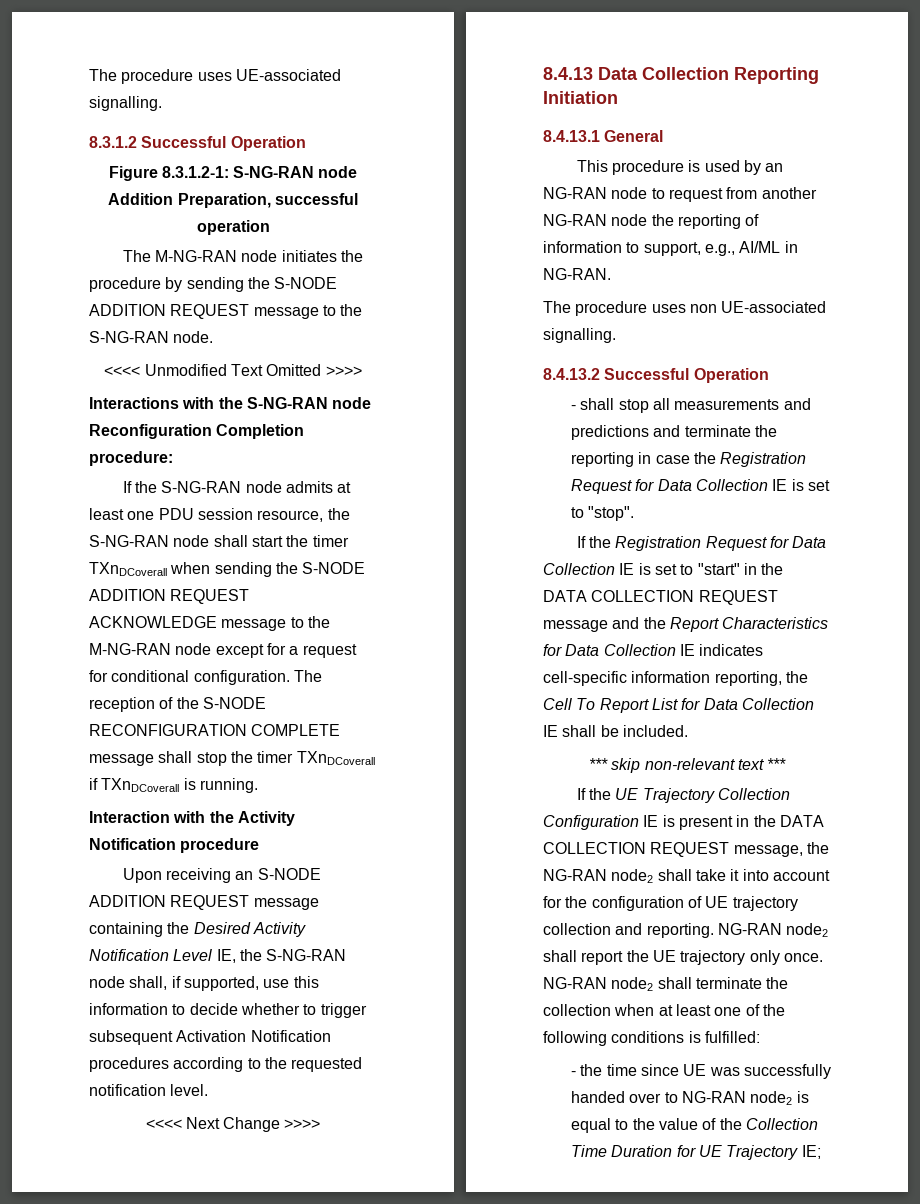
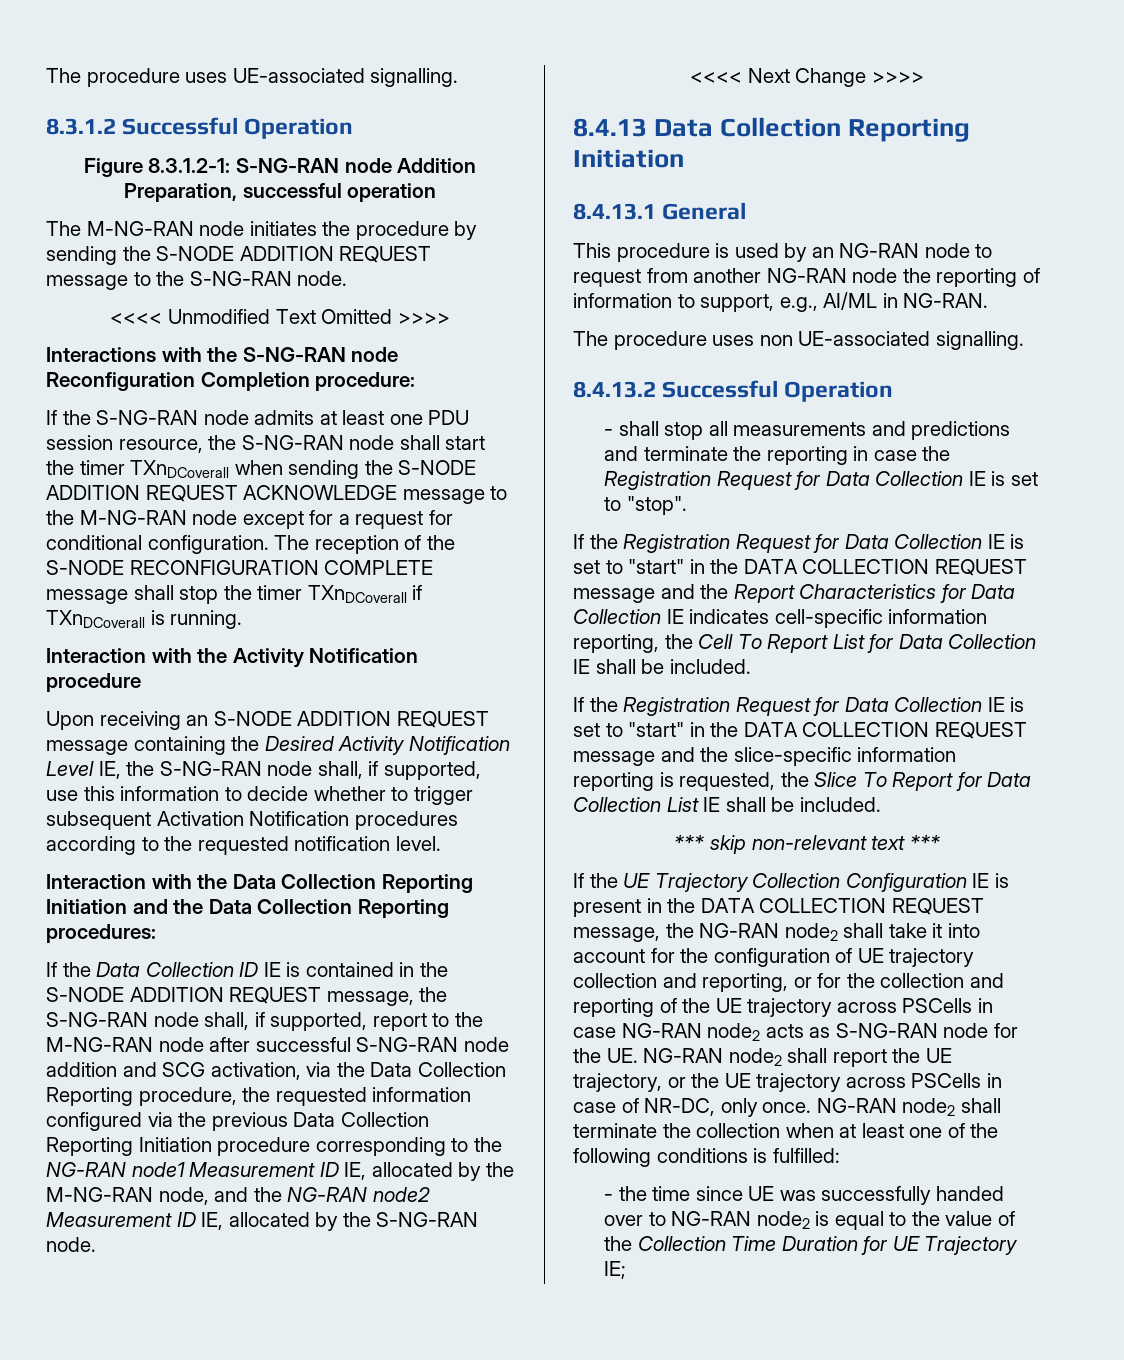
+ Interaction with the Data Collection Reporting Initiation and the Data Collection Reporting procedures:
+ If the Data Collection ID IE is contained in the S-NODE ADDITION REQUEST message, the S-NG-RAN node shall, if supported, report to the M-NG-RAN node after successful S-NG-RAN node addition and SCG activation, via the Data Collection Reporting procedure, the requested information configured via the previous Data Collection Reporting Initiation procedure corresponding to the NG-RAN node1 Measurement ID IE, allocated by the M-NG-RAN node, and the NG-RAN node2 Measurement ID IE, allocated by the S-NG-RAN node.
+ If the Registration Request for Data Collection IE is set to "start" in the DATA COLLECTION REQUEST message and the slice-specific information reporting is requested, the Slice To Report for Data Collection List IE shall be included.
- If the UE Trajectory Collection Configuration IE is present in the DATA COLLECTION REQUEST message, the NG-RAN node2 shall take it into account for the configuration of UE trajectory collection and reporting. NG-RAN node2 shall report the UE trajectory only once.
+ If the UE Trajectory Collection Configuration IE is present in the DATA COLLECTION REQUEST message, the NG-RAN node2 shall take it into account for the configuration of UE trajectory collection and reporting, or for the collection and reporting of the UE trajectory across PSCells in case NG-RAN node2 acts as S-NG-RAN node for the UE. NG-RAN node2 shall report the UE trajectory, or the UE trajectory across PSCells in case of NR-DC, only once.

